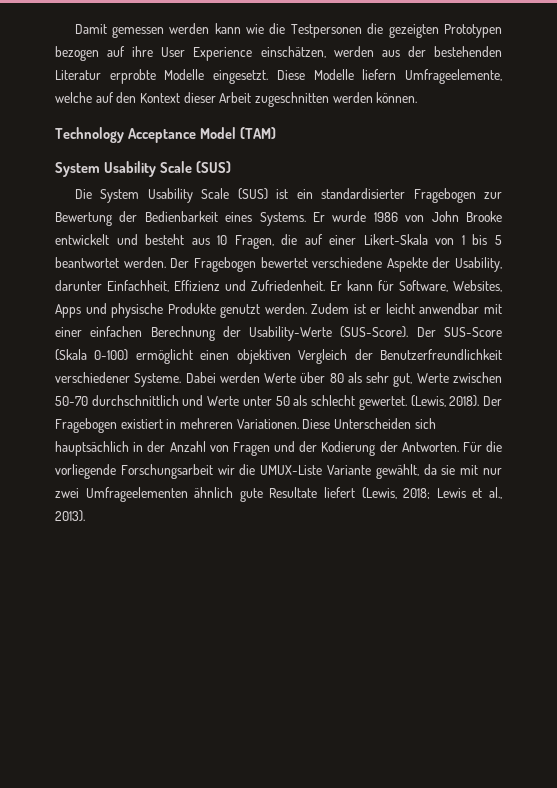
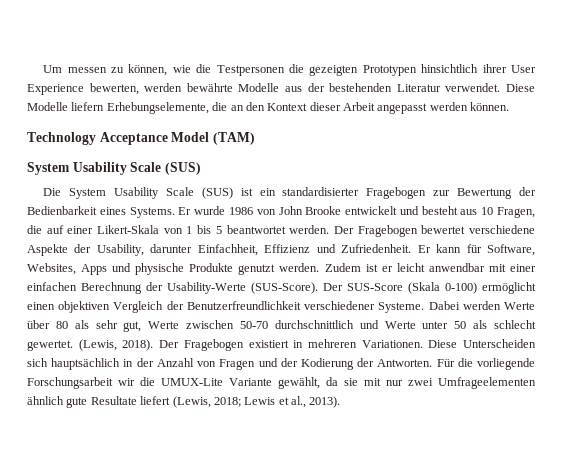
- Damit gemessen werden kann wie die Testpersonen die gezeigten Prototypen bezogen auf ihre User Experience einschätzen, werden aus der bestehenden Literatur erprobte Modelle eingesetzt. Diese Modelle liefern Umfrageelemente, welche auf den Kontext dieser Arbeit zugeschnitten werden können.
+ Um messen zu können, wie die Testpersonen die gezeigten Prototypen hinsichtlich ihrer User Experience bewerten, werden bewährte Modelle aus der bestehenden Literatur verwendet. Diese Modelle liefern Erhebungselemente, die an den Kontext dieser Arbeit angepasst werden können.
- Für die vorliegende Forschungsarbeit wir die UMUX-Liste Variante gewählt, da sie mit nur zwei Umfrageelementen ähnlich gute Resultate liefert (Lewis, 2018; Lewis et al., 2013).
+ Für die vorliegende Forschungsarbeit wir die UMUX-Lite Variante gewählt, da sie mit nur zwei Umfrageelementen ähnlich gute Resultate liefert (Lewis, 2018; Lewis et al., 2013).

